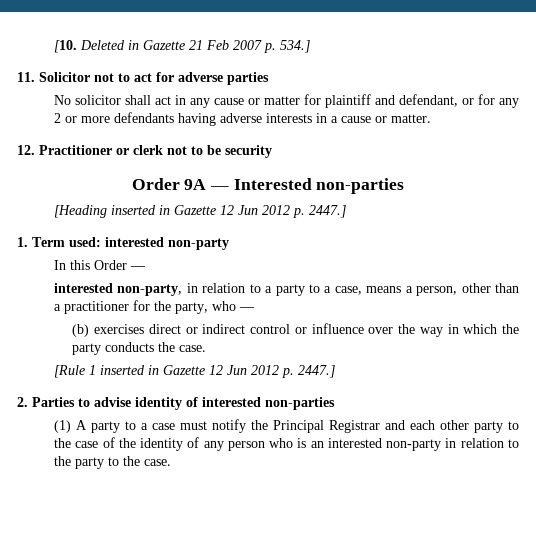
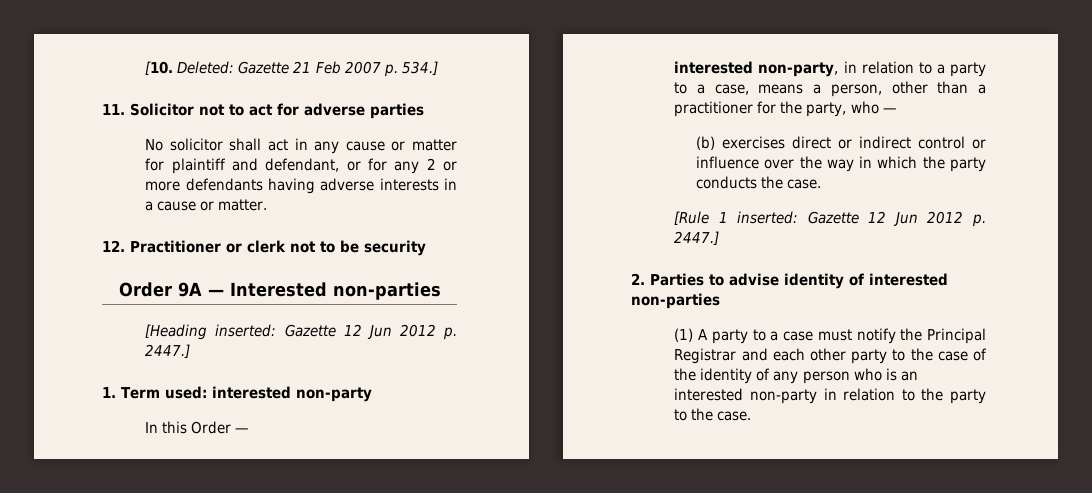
- [10. Deleted in Gazette 21 Feb 2007 p. 534.]
+ [10. Deleted: Gazette 21 Feb 2007 p. 534.]
- [Heading inserted in Gazette 12 Jun 2012 p. 2447.]
+ [Heading inserted: Gazette 12 Jun 2012 p. 2447.]
- [Rule 1 inserted in Gazette 12 Jun 2012 p. 2447.]
+ [Rule 1 inserted: Gazette 12 Jun 2012 p. 2447.]

